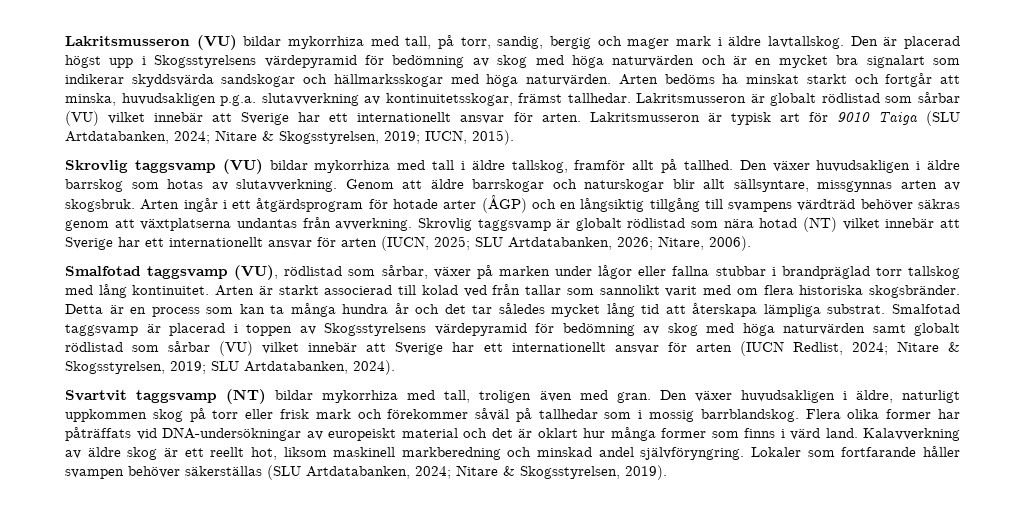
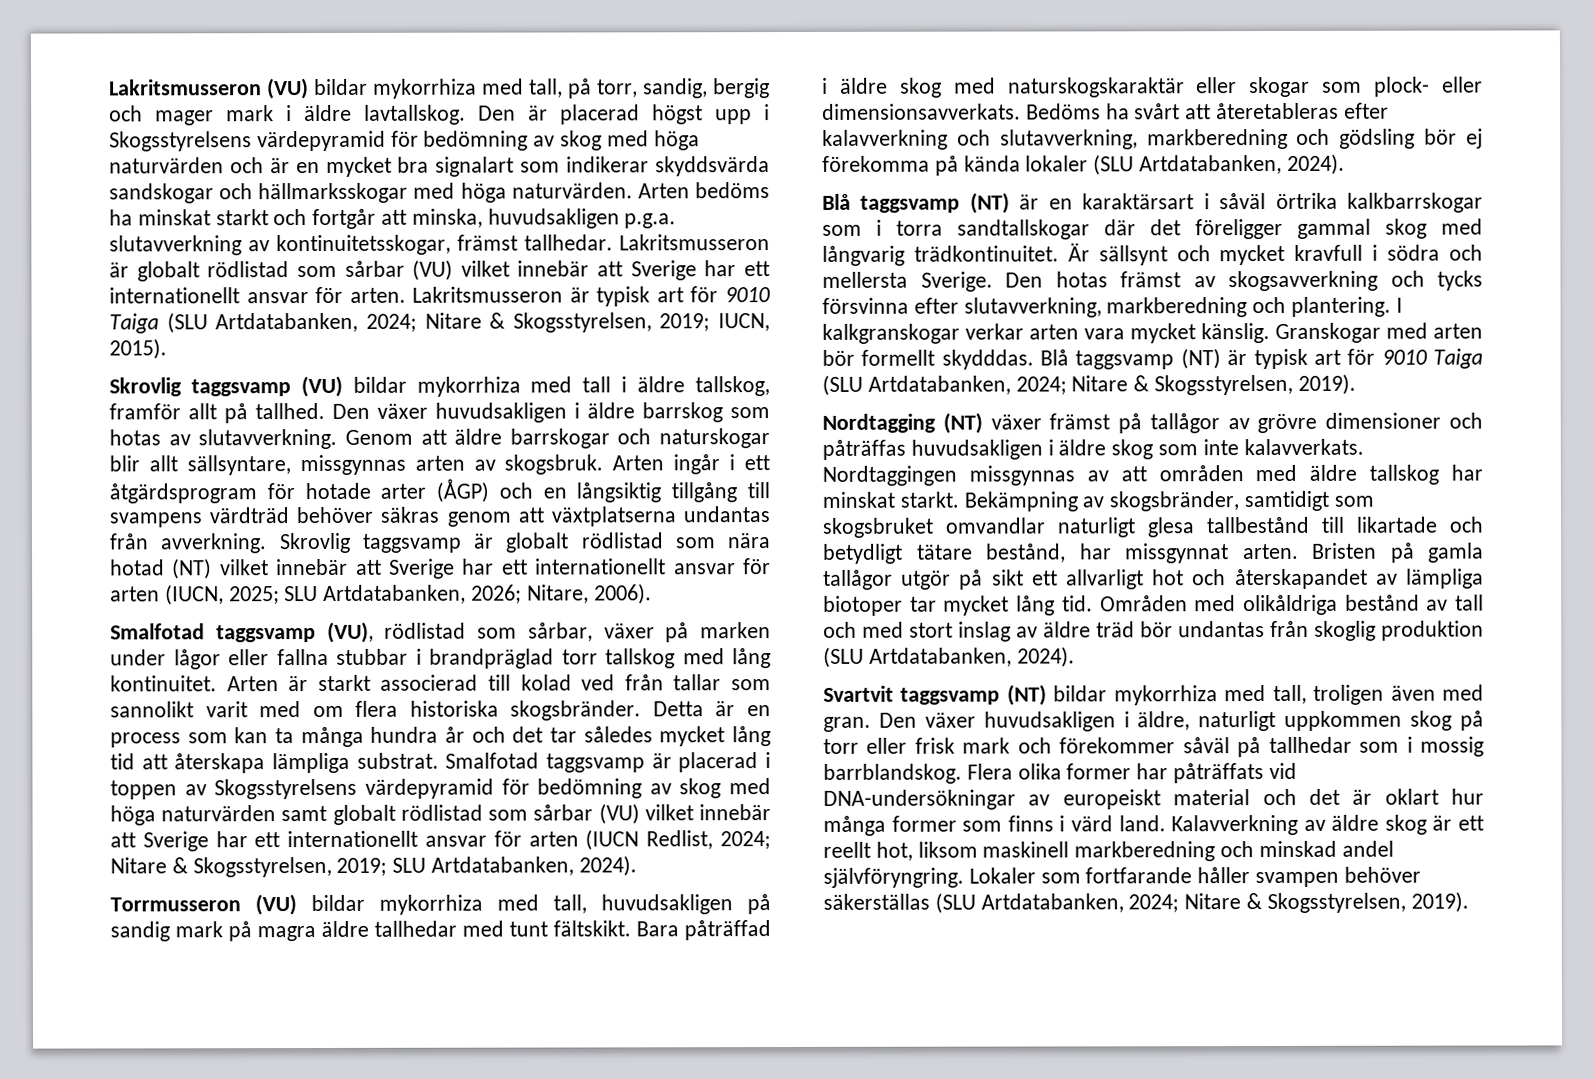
+ Torrmusseron (VU) bildar mykorrhiza med tall, huvudsakligen på sandig mark på magra äldre tallhedar med tunt fältskikt. Bara påträffad i äldre skog med naturskogskaraktär eller skogar som plock- eller dimensionsavverkats. Bedöms ha svårt att återetableras efter kalavverkning och slutavverkning, markberedning och gödsling bör ej förekomma på kända lokaler (SLU Artdatabanken, 2024).
+ Blå taggsvamp (NT) är en karaktärsart i såväl örtrika kalkbarrskogar som i torra sandtallskogar där det föreligger gammal skog med långvarig trädkontinuitet. Är sällsynt och mycket kravfull i södra och mellersta Sverige. Den hotas främst av skogsavverkning och tycks försvinna efter slutavverkning, markberedning och plantering. I kalkgranskogar verkar arten vara mycket känslig. Granskogar med arten bör formellt skydddas. Blå taggsvamp (NT) är typisk art för 9010 Taiga (SLU Artdatabanken, 2024; Nitare & Skogsstyrelsen, 2019).
+ Nordtagging (NT) växer främst på tallågor av grövre dimensioner och påträffas huvudsakligen i äldre skog som inte kalavverkats. Nordtaggingen missgynnas av att områden med äldre tallskog har minskat starkt. Bekämpning av skogsbränder, samtidigt som skogsbruket omvandlar naturligt glesa tallbestånd till likartade och betydligt tätare bestånd, har missgynnat arten. Bristen på gamla tallågor utgör på sikt ett allvarligt hot och återskapandet av lämpliga biotoper tar mycket lång tid. Områden med olikåldriga bestånd av tall och med stort inslag av äldre träd bör undantas från skoglig produktion (SLU Artdatabanken, 2024).

